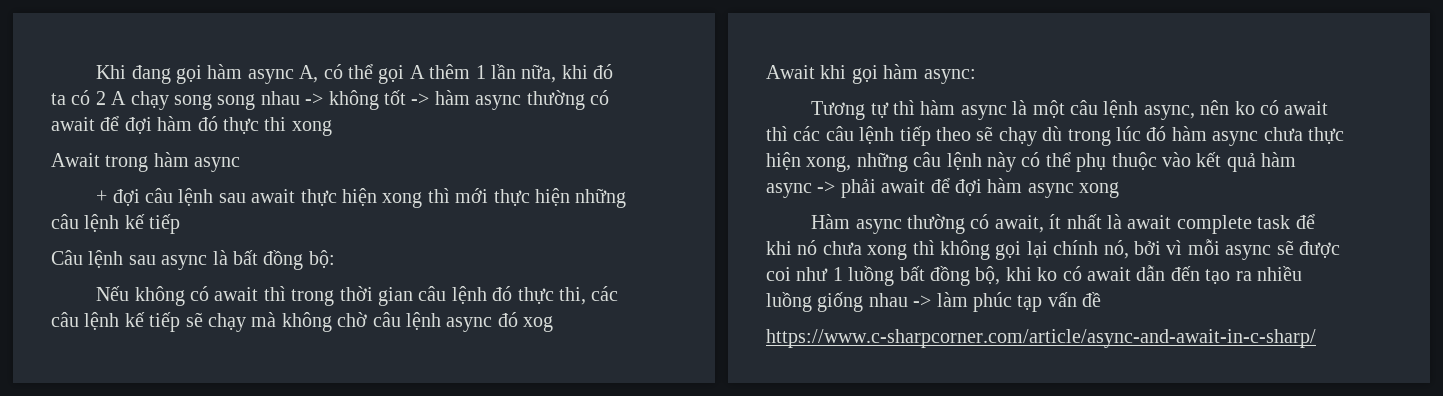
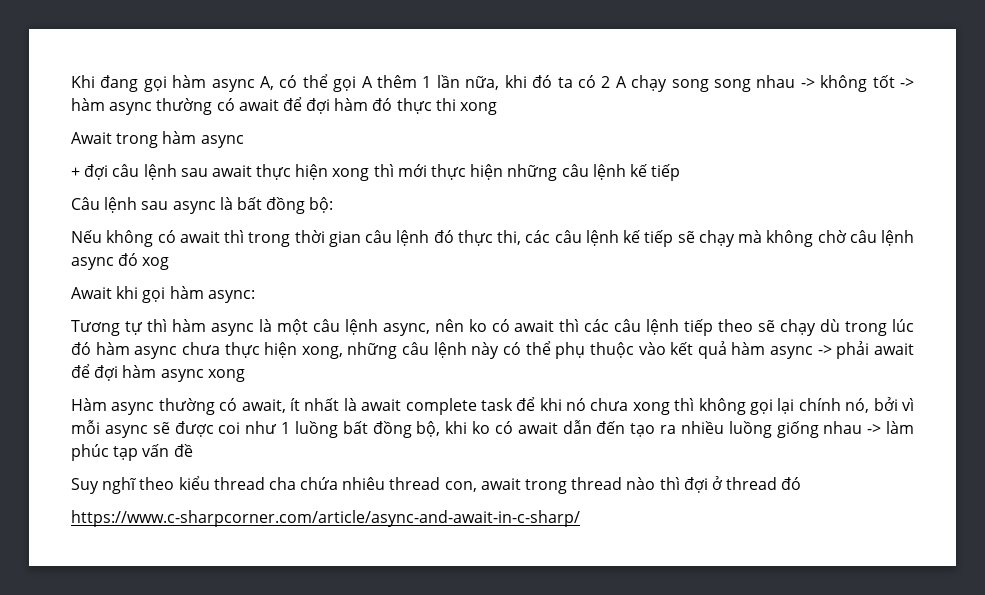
+ Suy nghĩ theo kiểu thread cha chứa nhiêu thread con, await trong thread nào thì đợi ở thread đó

